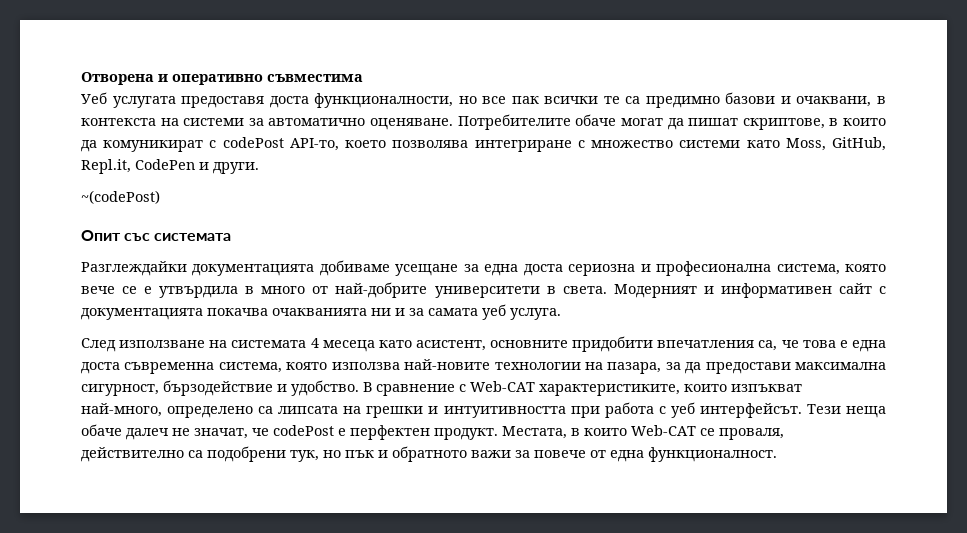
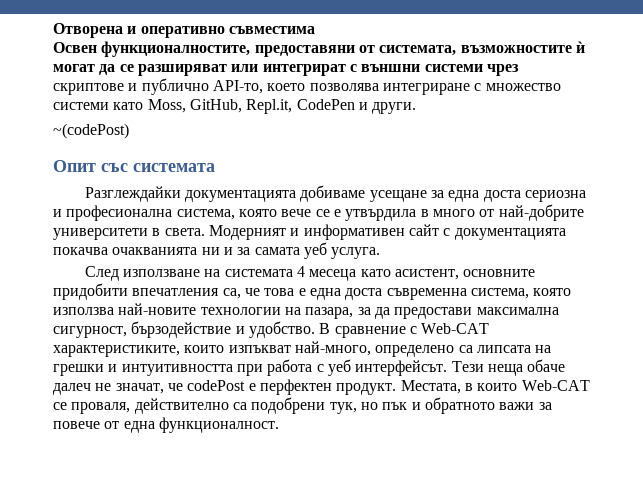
- Уеб услугата предоставя доста функционалности, но все пак всички те са предимно базови и очаквани, в контекста на системи за автоматично оценяване. Потребителите обаче могат да пишат скриптове, в които да комуникират с codePost API-то, което позволява интегриране с множество системи като Moss, GitHub, Repl.it, CodePen и други.
+ Освен функционалностите, предоставяни от системата, възможностите ѝ могат да се разширяват или интегрират с външни системи чрез скриптове и публично API-то, което позволява интегриране с множество системи като Moss, GitHub, Repl.it, CodePen и други.

